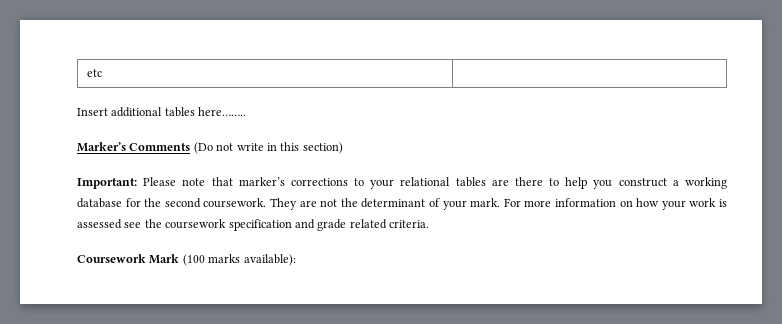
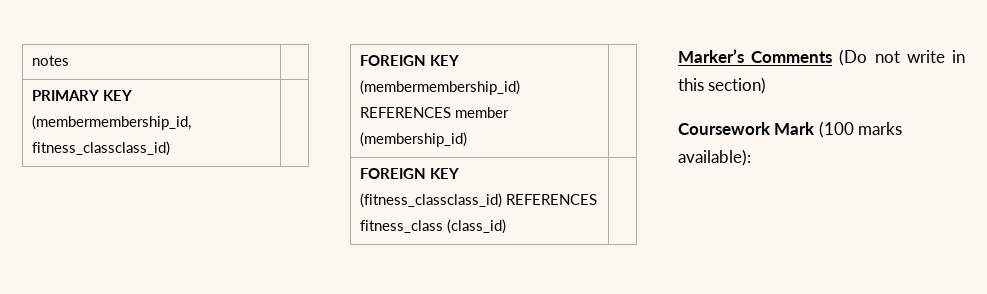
- etc |
- Insert additional tables here……..
+ notes |
+ PRIMARY KEY (membermembership_id, fitness_classclass_id) |
+ FOREIGN KEY (membermembership_id) REFERENCES member (membership_id) |
+ FOREIGN KEY (fitness_classclass_id) REFERENCES fitness_class (class_id) |
- Important: Please note that marker’s corrections to your relational tables are there to help you construct a working database for the second coursework. They are not the determinant of your mark. For more information on how your work is assessed see the coursework specification and grade related criteria.

